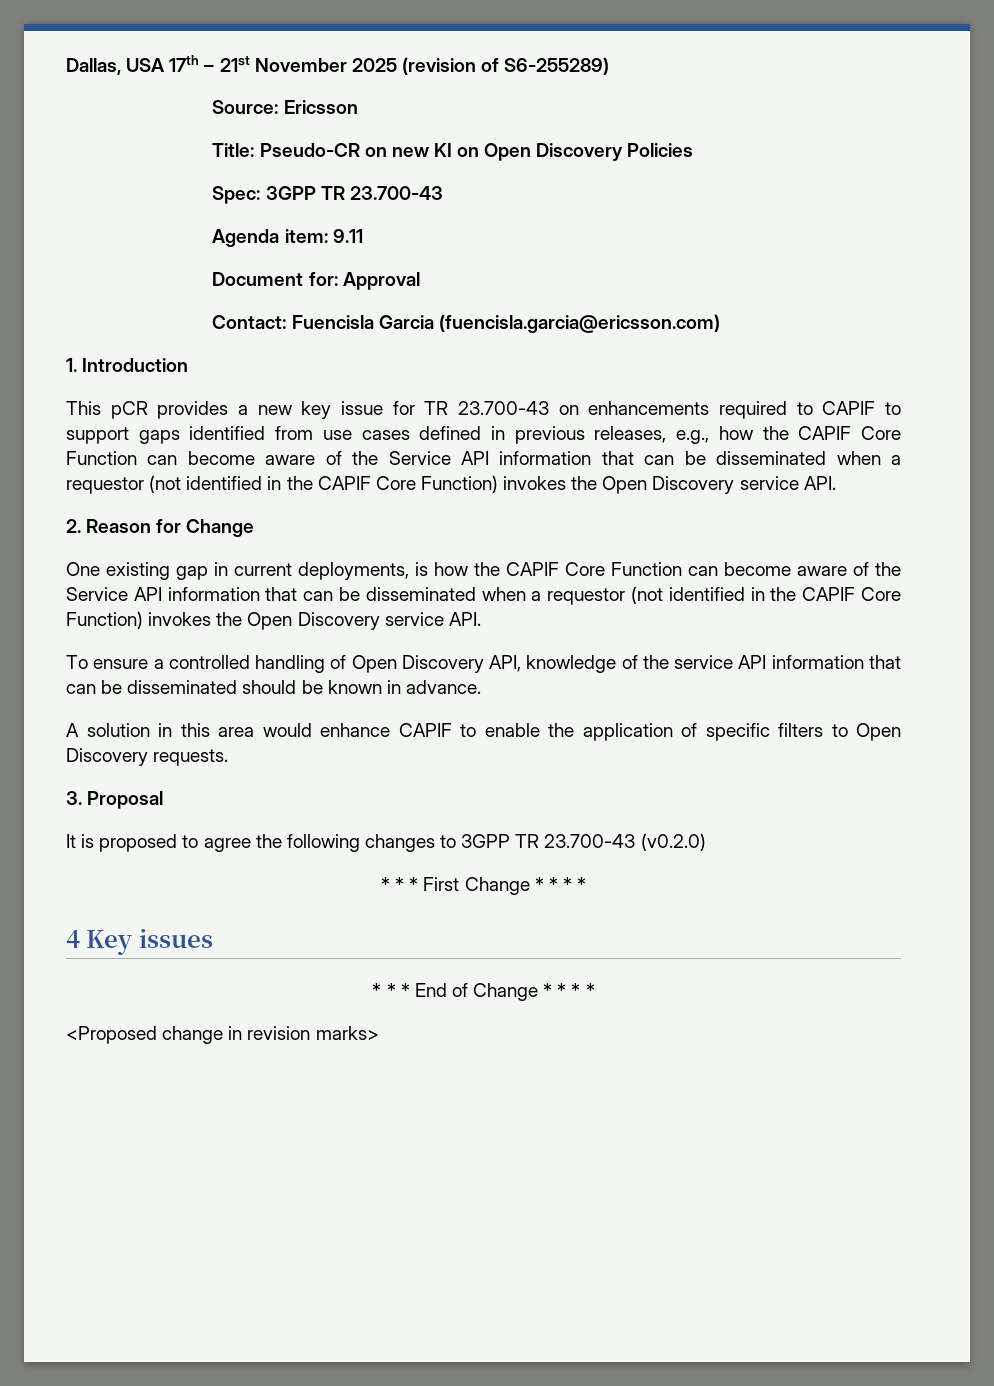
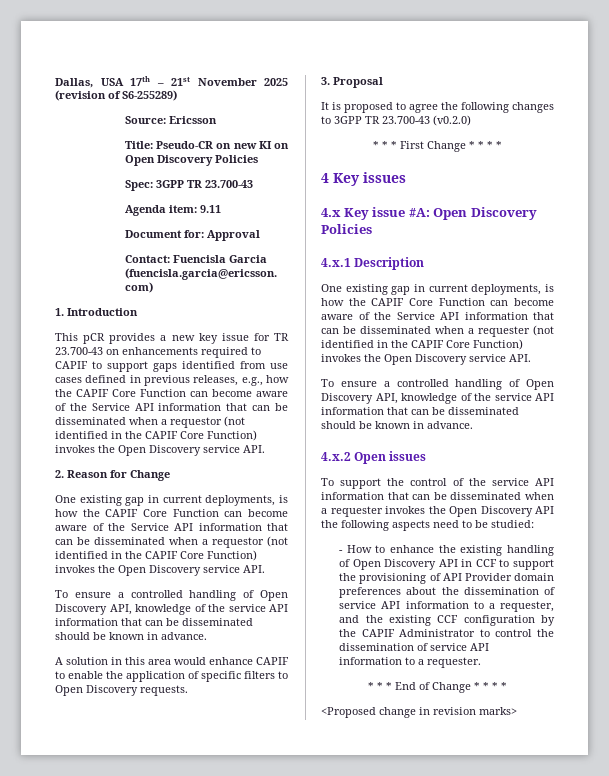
+ 4.x Key issue #A: Open Discovery Policies
+ 4.x.1 Description
+ One existing gap in current deployments, is how the CAPIF Core Function can become aware of the Service API information that can be disseminated when a requester (not identified in the CAPIF Core Function) invokes the Open Discovery service API.
+ To ensure a controlled handling of Open Discovery API, knowledge of the service API information that can be disseminated should be known in advance.
+ 4.x.2 Open issues
+ To support the control of the service API information that can be disseminated when a requester invokes the Open Discovery API the following aspects need to be studied:
+ - How to enhance the existing handling of Open Discovery API in CCF to support the provisioning of API Provider domain preferences about the dissemination of service API information to a requester, and the existing CCF configuration by the CAPIF Administrator to control the dissemination of service API information to a requester.

